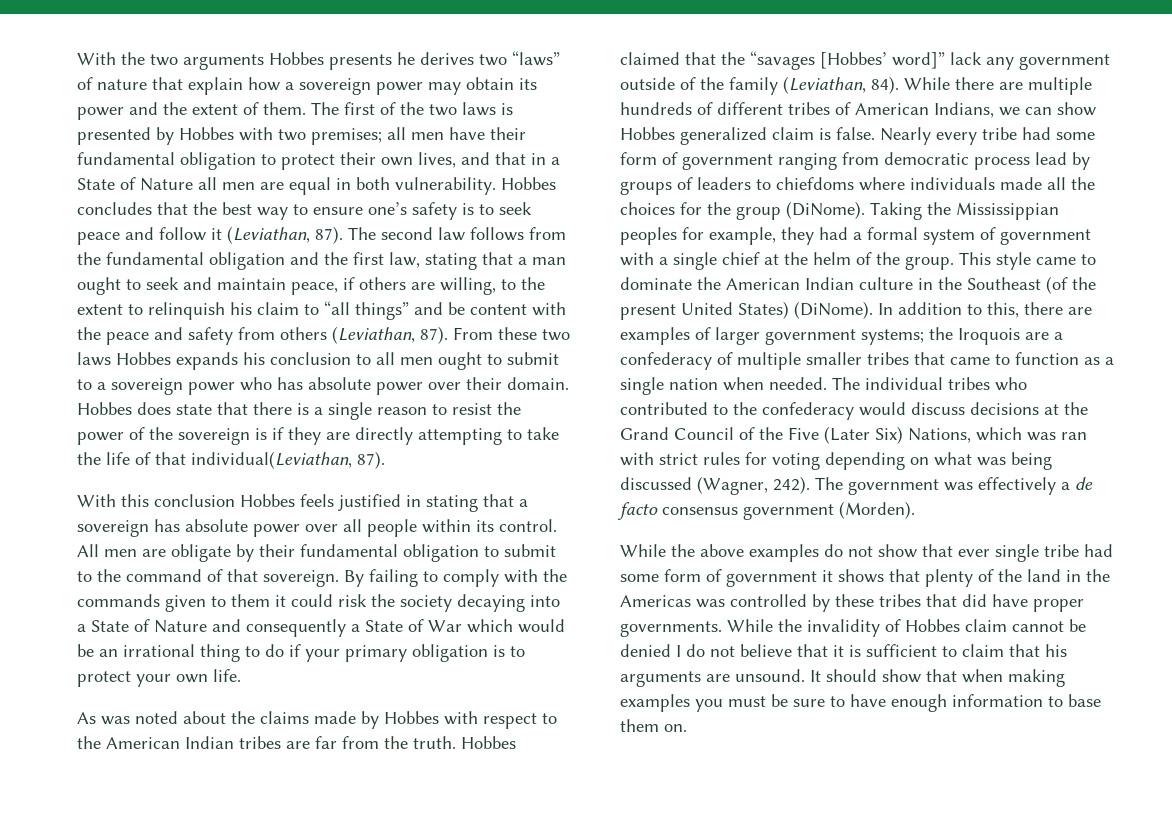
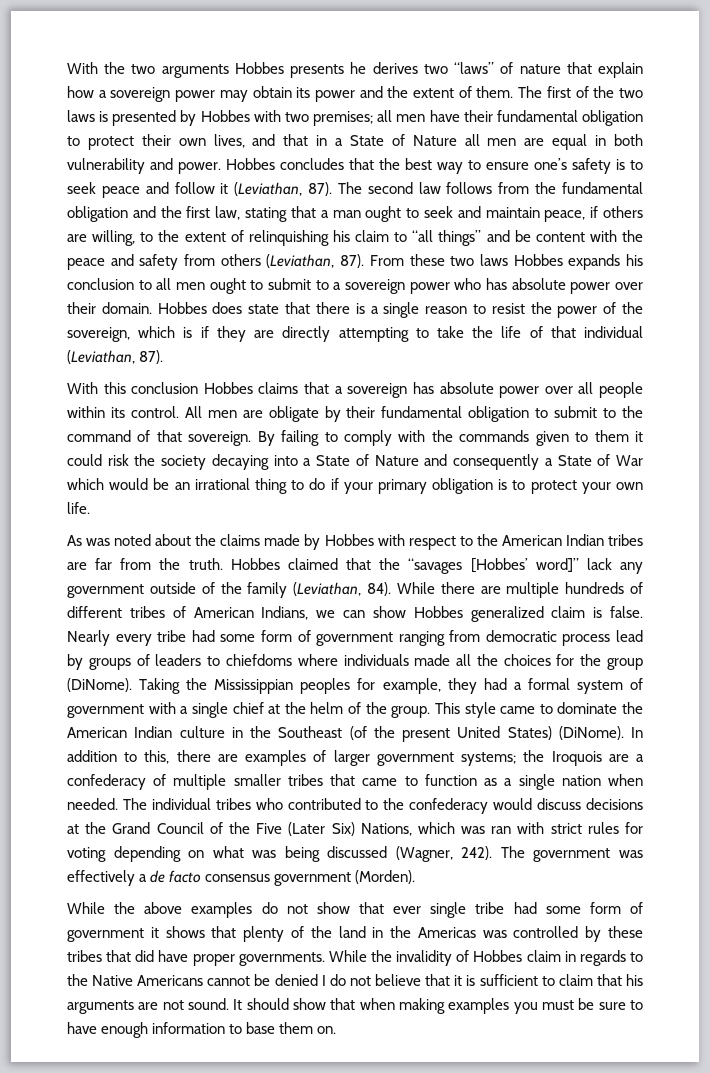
- The first of the two laws is presented by Hobbes with two premises; all men have their fundamental obligation to protect their own lives, and that in a State of Nature all men are equal in both vulnerability.
+ The first of the two laws is presented by Hobbes with two premises; all men have their fundamental obligation to protect their own lives, and that in a State of Nature all men are equal in both vulnerability and power.
- The second law follows from the fundamental obligation and the first law, stating that a man ought to seek and maintain peace, if others are willing, to the extent to relinquish his claim to “all things” and be content with the peace and safety from others (Leviathan, 87).
+ The second law follows from the fundamental obligation and the first law, stating that a man ought to seek and maintain peace, if others are willing, to the extent of relinquishing his claim to “all things” and be content with the peace and safety from others (Leviathan, 87).
- Hobbes does state that there is a single reason to resist the power of the sovereign is if they are directly attempting to take the life of that individual(Leviathan, 87).
+ Hobbes does state that there is a single reason to resist the power of the sovereign, which is if they are directly attempting to take the life of that individual (Leviathan, 87).
- With this conclusion Hobbes feels justified in stating that a sovereign has absolute power over all people within its control.
+ With this conclusion Hobbes claims that a sovereign has absolute power over all people within its control.
- While the invalidity of Hobbes claim cannot be denied I do not believe that it is sufficient to claim that his arguments are unsound.
+ While the invalidity of Hobbes claim in regards to the Native Americans cannot be denied I do not believe that it is sufficient to claim that his arguments are not sound.

